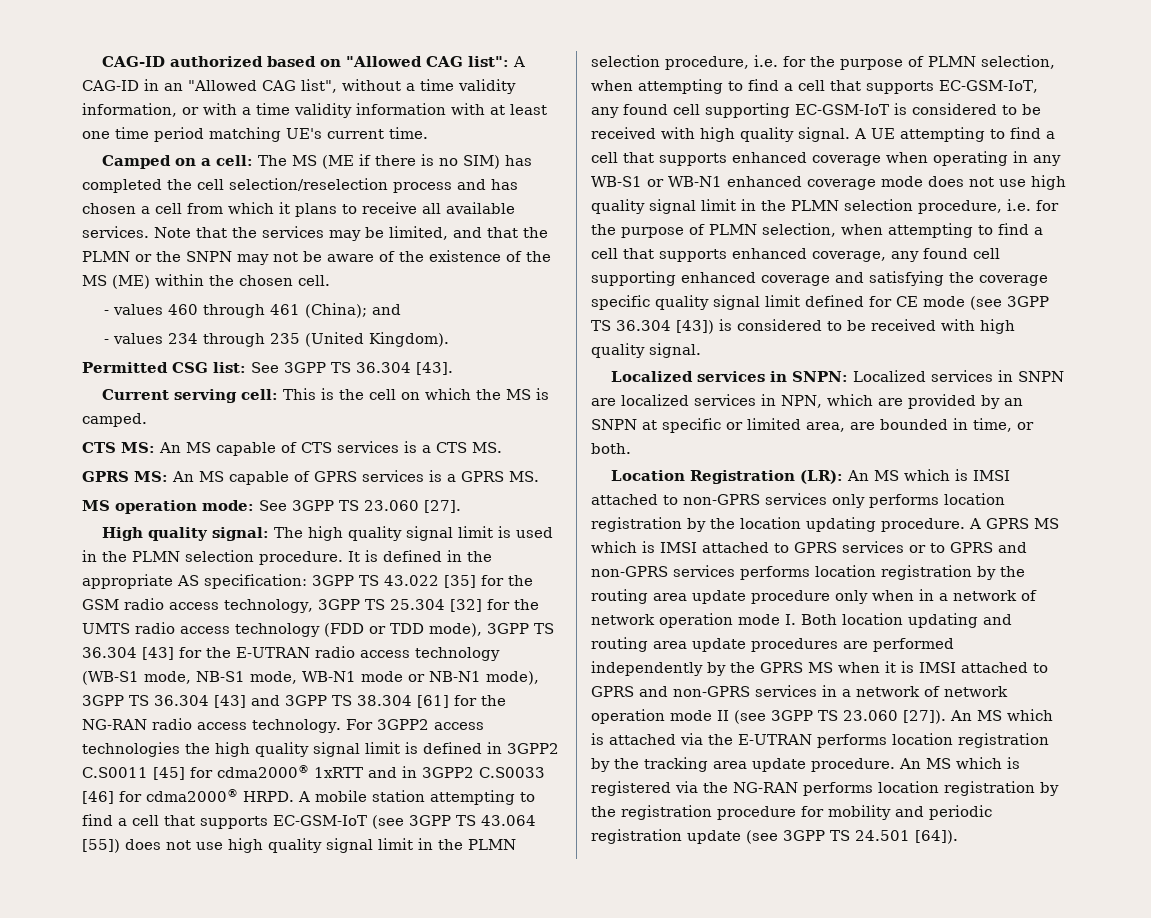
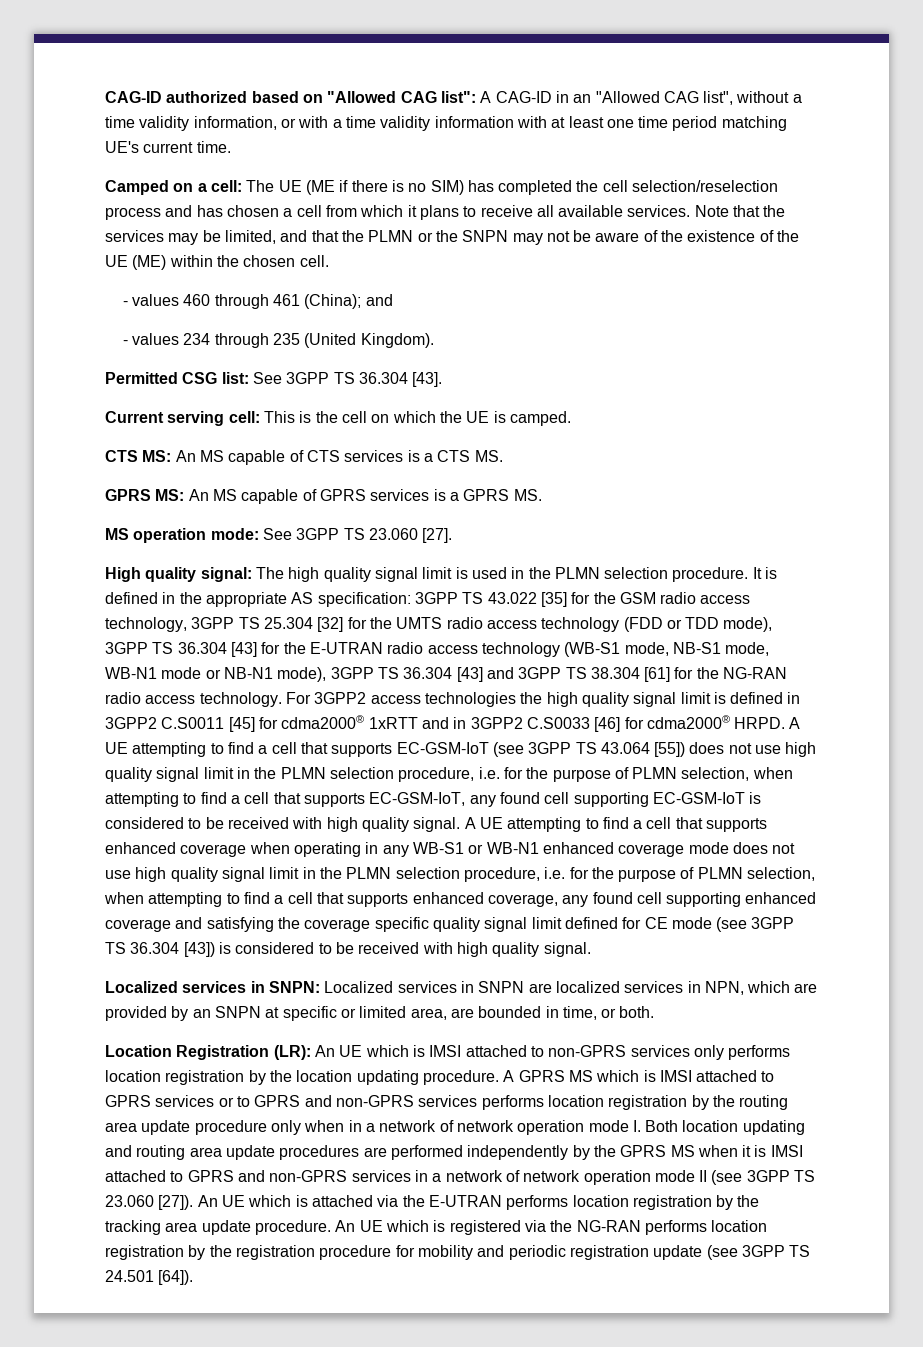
- Camped on a cell: The MS (ME if there is no SIM) has completed the cell selection/reselection process and has chosen a cell from which it plans to receive all available services.
+ Camped on a cell: The UE (ME if there is no SIM) has completed the cell selection/reselection process and has chosen a cell from which it plans to receive all available services.
- Note that the services may be limited, and that the PLMN or the SNPN may not be aware of the existence of the MS (ME) within the chosen cell.
+ Note that the services may be limited, and that the PLMN or the SNPN may not be aware of the existence of the UE (ME) within the chosen cell.
- Current serving cell: This is the cell on which the MS is camped.
+ Current serving cell: This is the cell on which the UE is camped.
- A mobile station attempting to find a cell that supports EC-GSM-IoT (see 3GPP TS 43.064 [55]) does not use high quality signal limit in the PLMN selection procedure, i.e. for the purpose of PLMN selection, when attempting to find a cell that supports EC-GSM-IoT, any found cell supporting EC-GSM-IoT is considered to be received with high quality signal.
+ A UE attempting to find a cell that supports EC-GSM-IoT (see 3GPP TS 43.064 [55]) does not use high quality signal limit in the PLMN selection procedure, i.e. for the purpose of PLMN selection, when attempting to find a cell that supports EC-GSM-IoT, any found cell supporting EC-GSM-IoT is considered to be received with high quality signal.
- Location Registration (LR): An MS which is IMSI attached to non-GPRS services only performs location registration by the location updating procedure.
+ Location Registration (LR): An UE which is IMSI attached to non-GPRS services only performs location registration by the location updating procedure.
- An MS which is attached via the E-UTRAN performs location registration by the tracking area update procedure.
+ An UE which is attached via the E-UTRAN performs location registration by the tracking area update procedure.
- An MS which is registered via the NG-RAN performs location registration by the registration procedure for mobility and periodic registration update (see 3GPP TS 24.501 [64]).
+ An UE which is registered via the NG-RAN performs location registration by the registration procedure for mobility and periodic registration update (see 3GPP TS 24.501 [64]).

